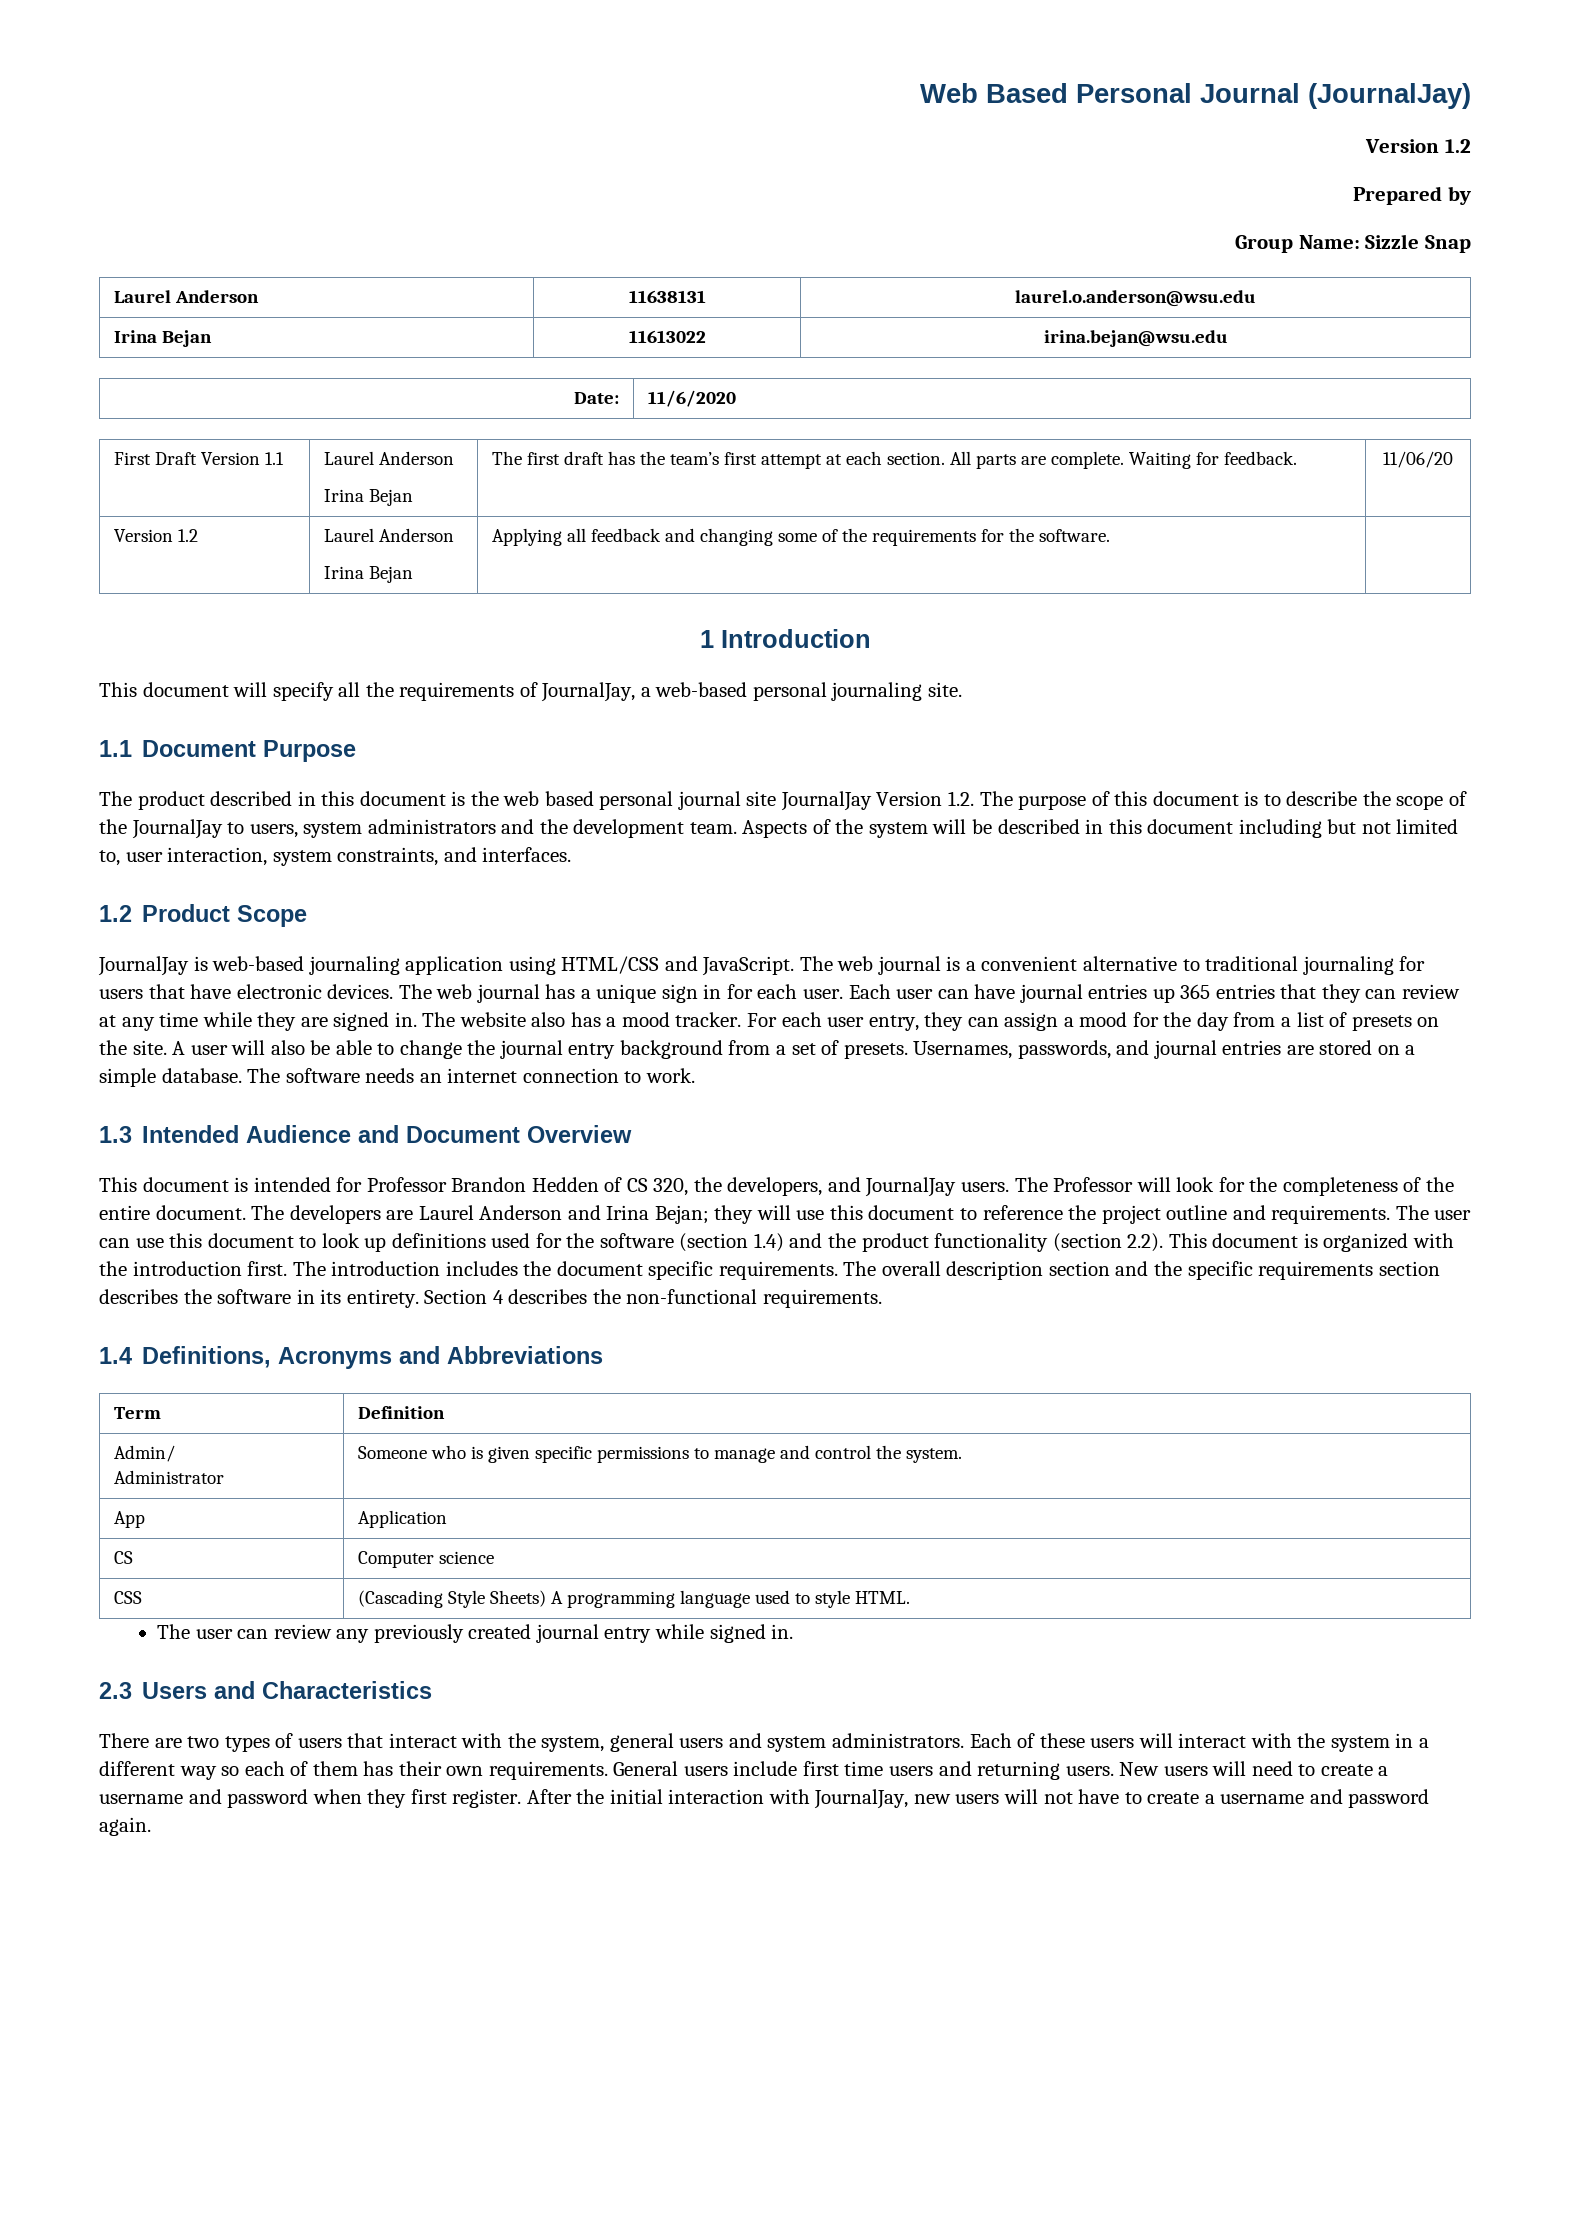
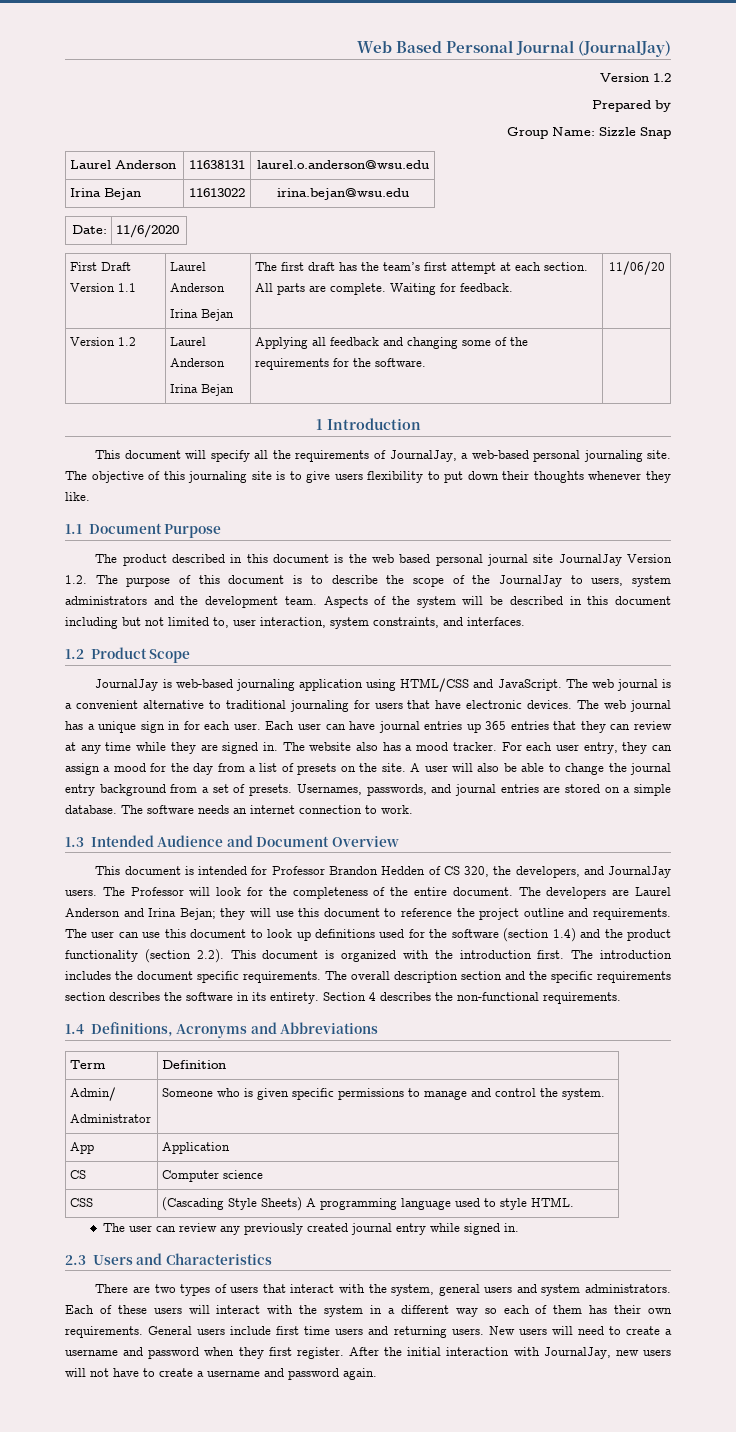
+ The objective of this journaling site is to give users flexibility to put down their thoughts whenever they like.

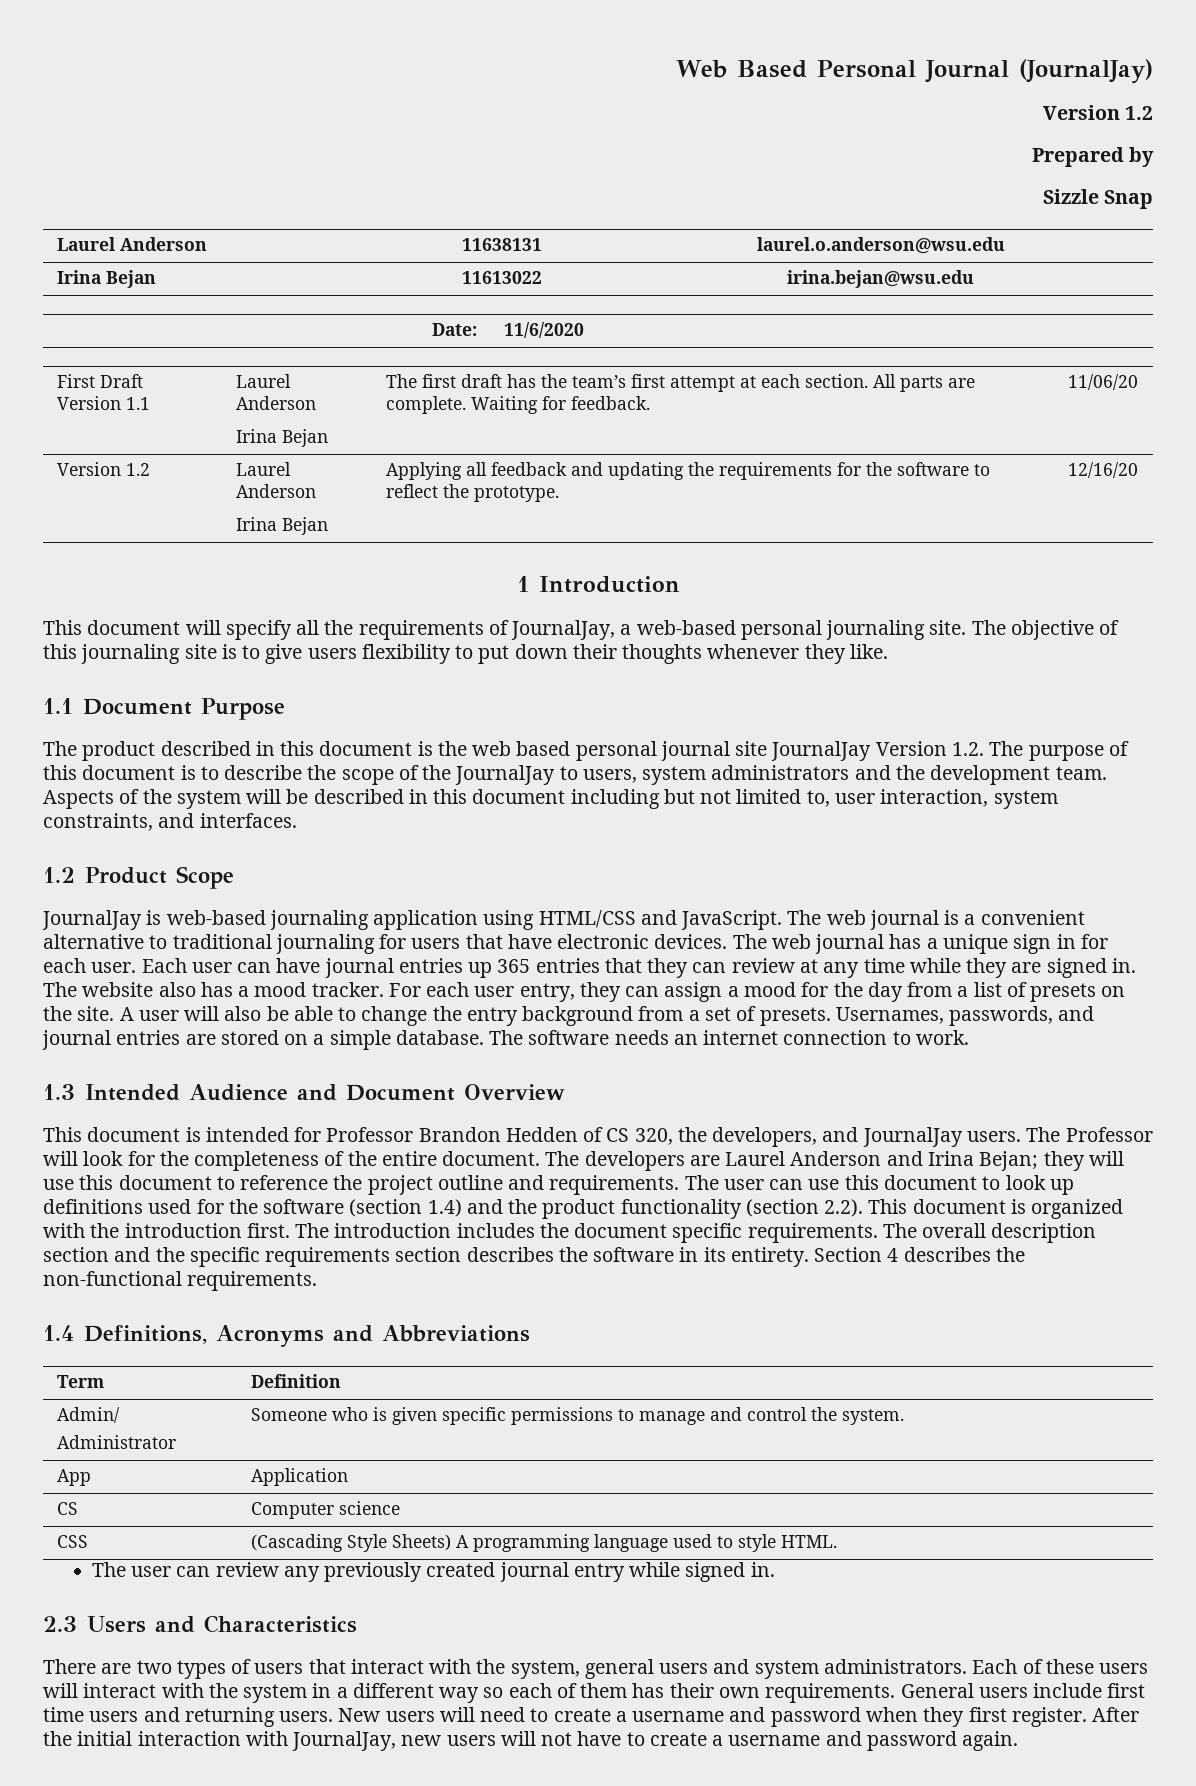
- Group Name: Sizzle Snap
+ Sizzle Snap
  Version 1.2 | Laurel Anderson
- Irina Bejan | Applying all feedback and changing some of the requirements for the software. |
+ Irina Bejan | Applying all feedback and updating the requirements for the software to reflect the prototype. | 12/16/20
- A user will also be able to change the journal entry background from a set of presets.
+ A user will also be able to change the entry background from a set of presets.

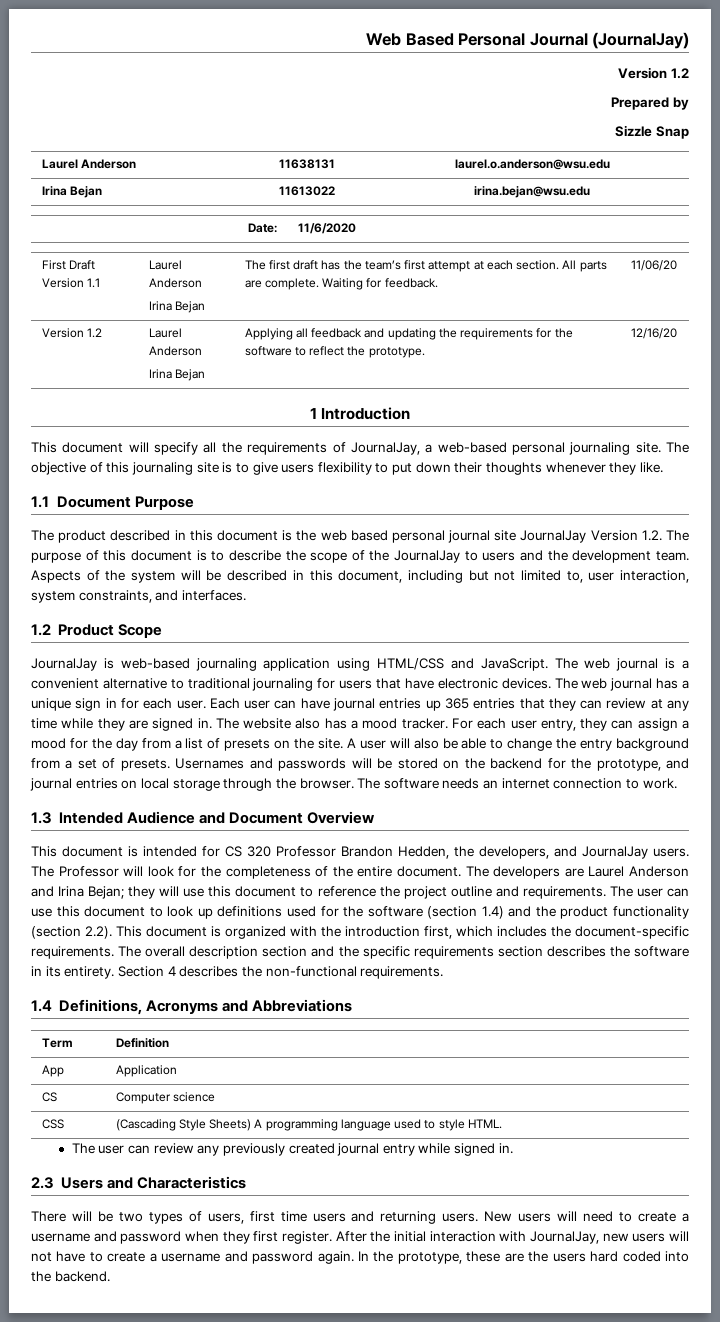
- The product described in this document is the web based personal journal site JournalJay Version 1.2. The purpose of this document is to describe the scope of the JournalJay to users, system administrators and the development team.
+ The product described in this document is the web based personal journal site JournalJay Version 1.2. The purpose of this document is to describe the scope of the JournalJay to users and the development team.
- Aspects of the system will be described in this document including but not limited to, user interaction, system constraints, and interfaces.
+ Aspects of the system will be described in this document, including but not limited to, user interaction, system constraints, and interfaces.
- Usernames, passwords, and journal entries are stored on a simple database.
+ Usernames and passwords will be stored on the backend for the prototype, and journal entries on local storage through the browser.
- This document is intended for Professor Brandon Hedden of CS 320, the developers, and JournalJay users.
+ This document is intended for CS 320 Professor Brandon Hedden, the developers, and JournalJay users.
- The user can use this document to look up definitions used for the software (section 1.4) and the product functionality (section 2.2). This document is organized with the introduction first. The introduction includes the document specific requirements.
+ The user can use this document to look up definitions used for the software (section 1.4) and the product functionality (section 2.2). This document is organized with the introduction first, which includes the document-specific requirements.
- Admin/
- Administrator | Someone who is given specific permissions to manage and control the system.
- There are two types of users that interact with the system, general users and system administrators. Each of these users will interact with the system in a different way so each of them has their own requirements. General users include first time users and returning users.
+ There will be two types of users, first time users and returning users.
+ In the prototype, these are the users hard coded into the backend.

